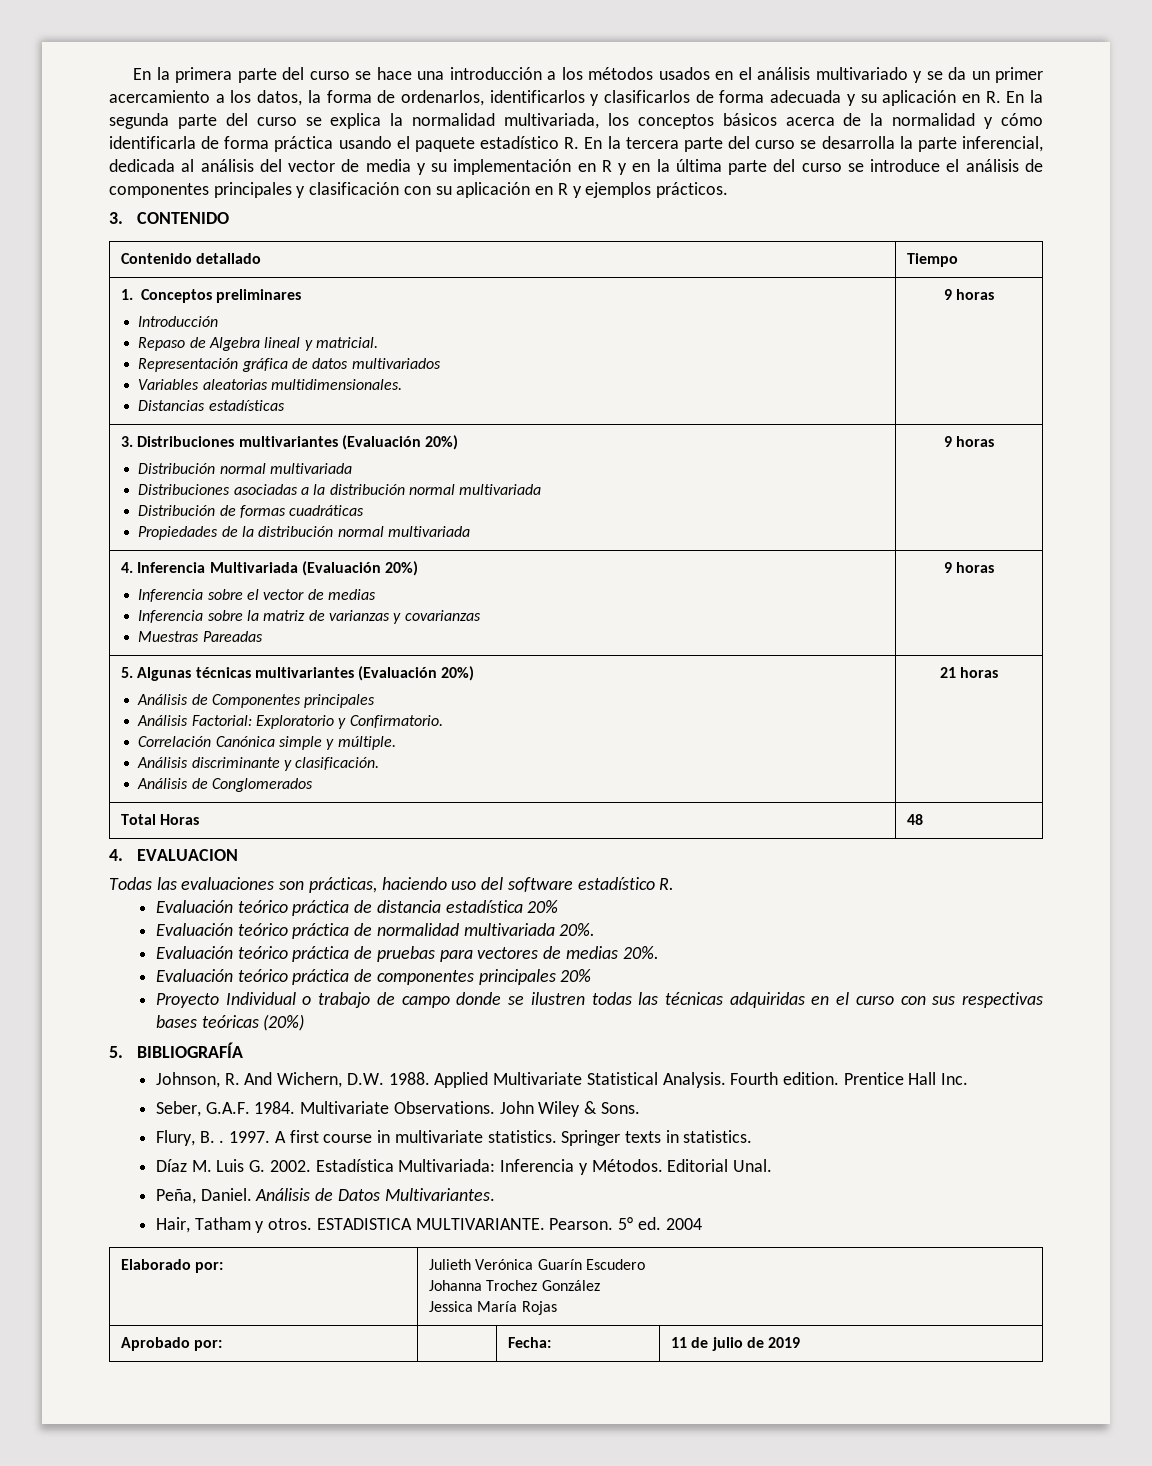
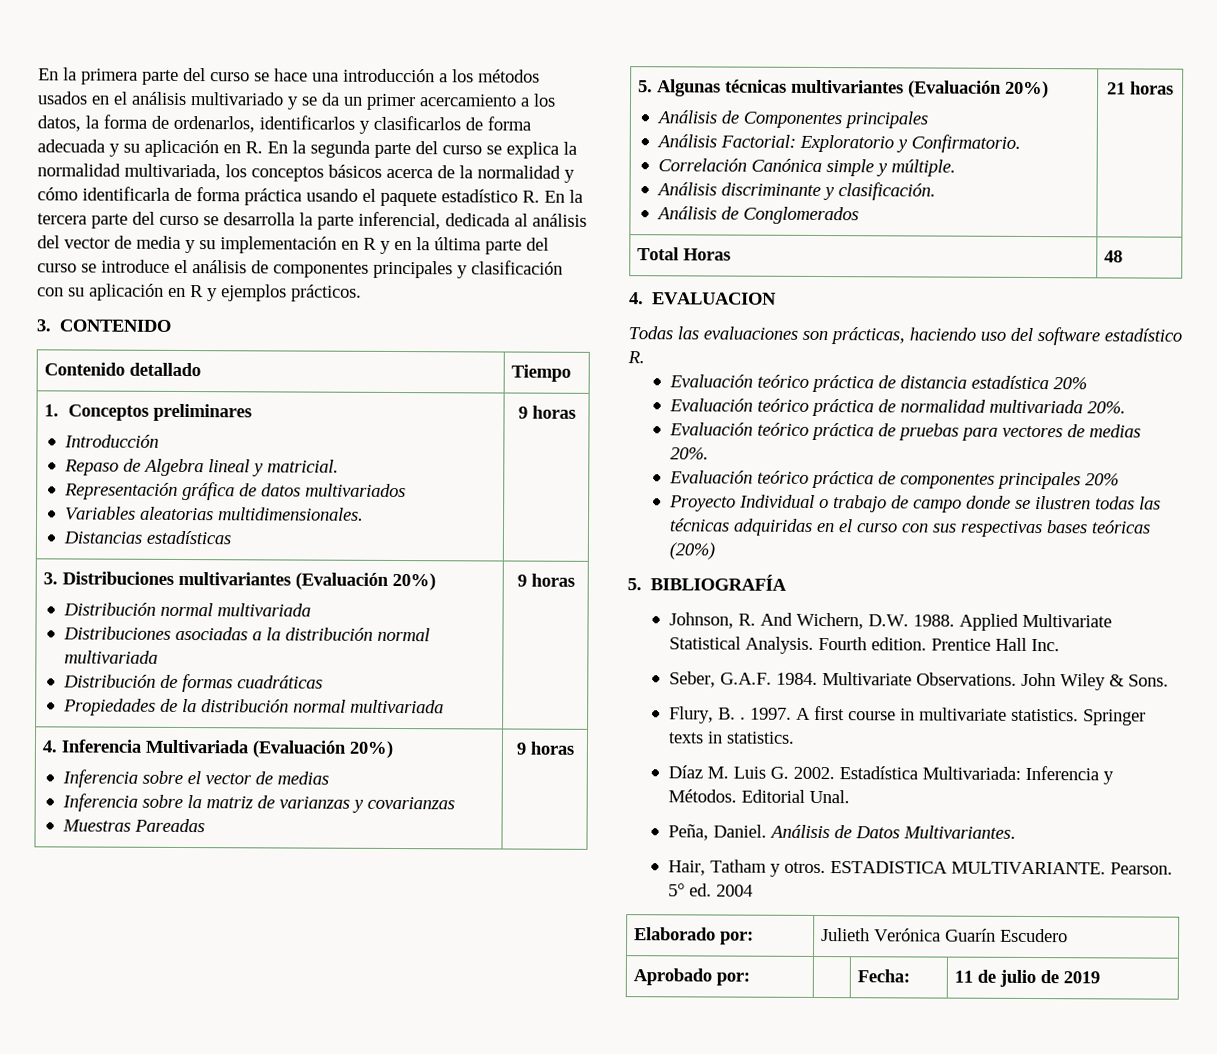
  Elaborado por: | Julieth Verónica Guarín Escudero
- Johanna Trochez González
- Jessica María Rojas

